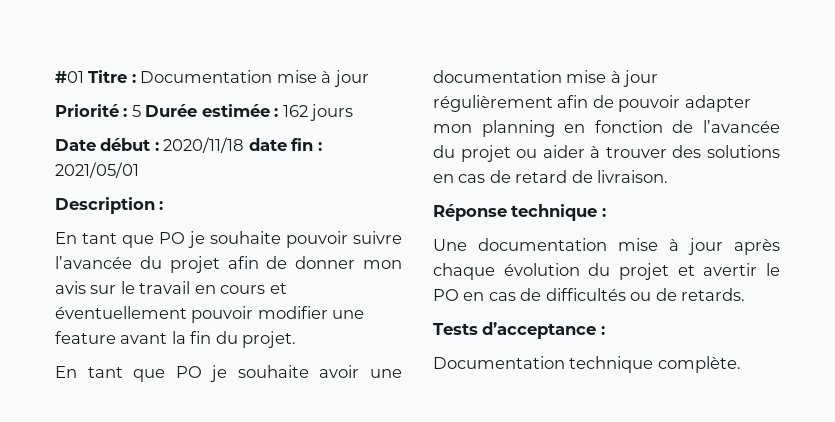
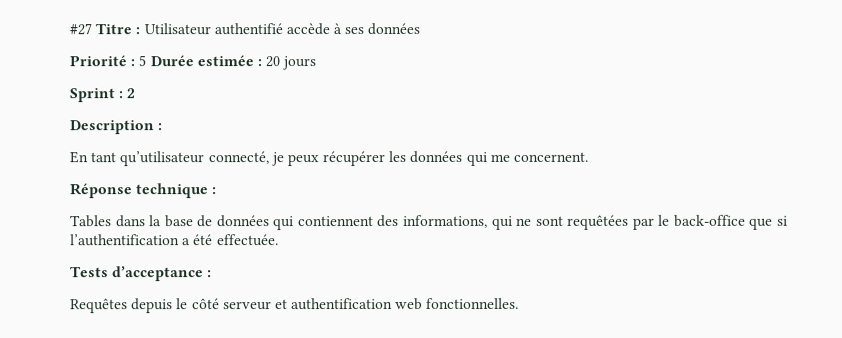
- #01 Titre : Documentation mise à jour
+ #27 Titre : Utilisateur authentifié accède à ses données
- Priorité : 5 Durée estimée : 162 jours
+ Priorité : 5 Durée estimée : 20 jours
- Date début : 2020/11/18 date fin : 2021/05/01
+ Sprint : 2
  Description :
- En tant que PO je souhaite pouvoir suivre l’avancée du projet afin de donner mon avis sur le travail en cours et éventuellement pouvoir modifier une feature avant la fin du projet.
- En tant que PO je souhaite avoir une documentation mise à jour régulièrement afin de pouvoir adapter mon planning en fonction de l’avancée du projet ou aider à trouver des solutions en cas de retard de livraison.
+ En tant qu’utilisateur connecté, je peux récupérer les données qui me concernent.
  Réponse technique :
- Une documentation mise à jour après chaque évolution du projet et avertir le PO en cas de difficultés ou de retards.
+ Tables dans la base de données qui contiennent des informations, qui ne sont requêtées par le back-office que si l’authentification a été effectuée.
  Tests d’acceptance :
- Documentation technique complète.
+ Requêtes depuis le côté serveur et authentification web fonctionnelles.

